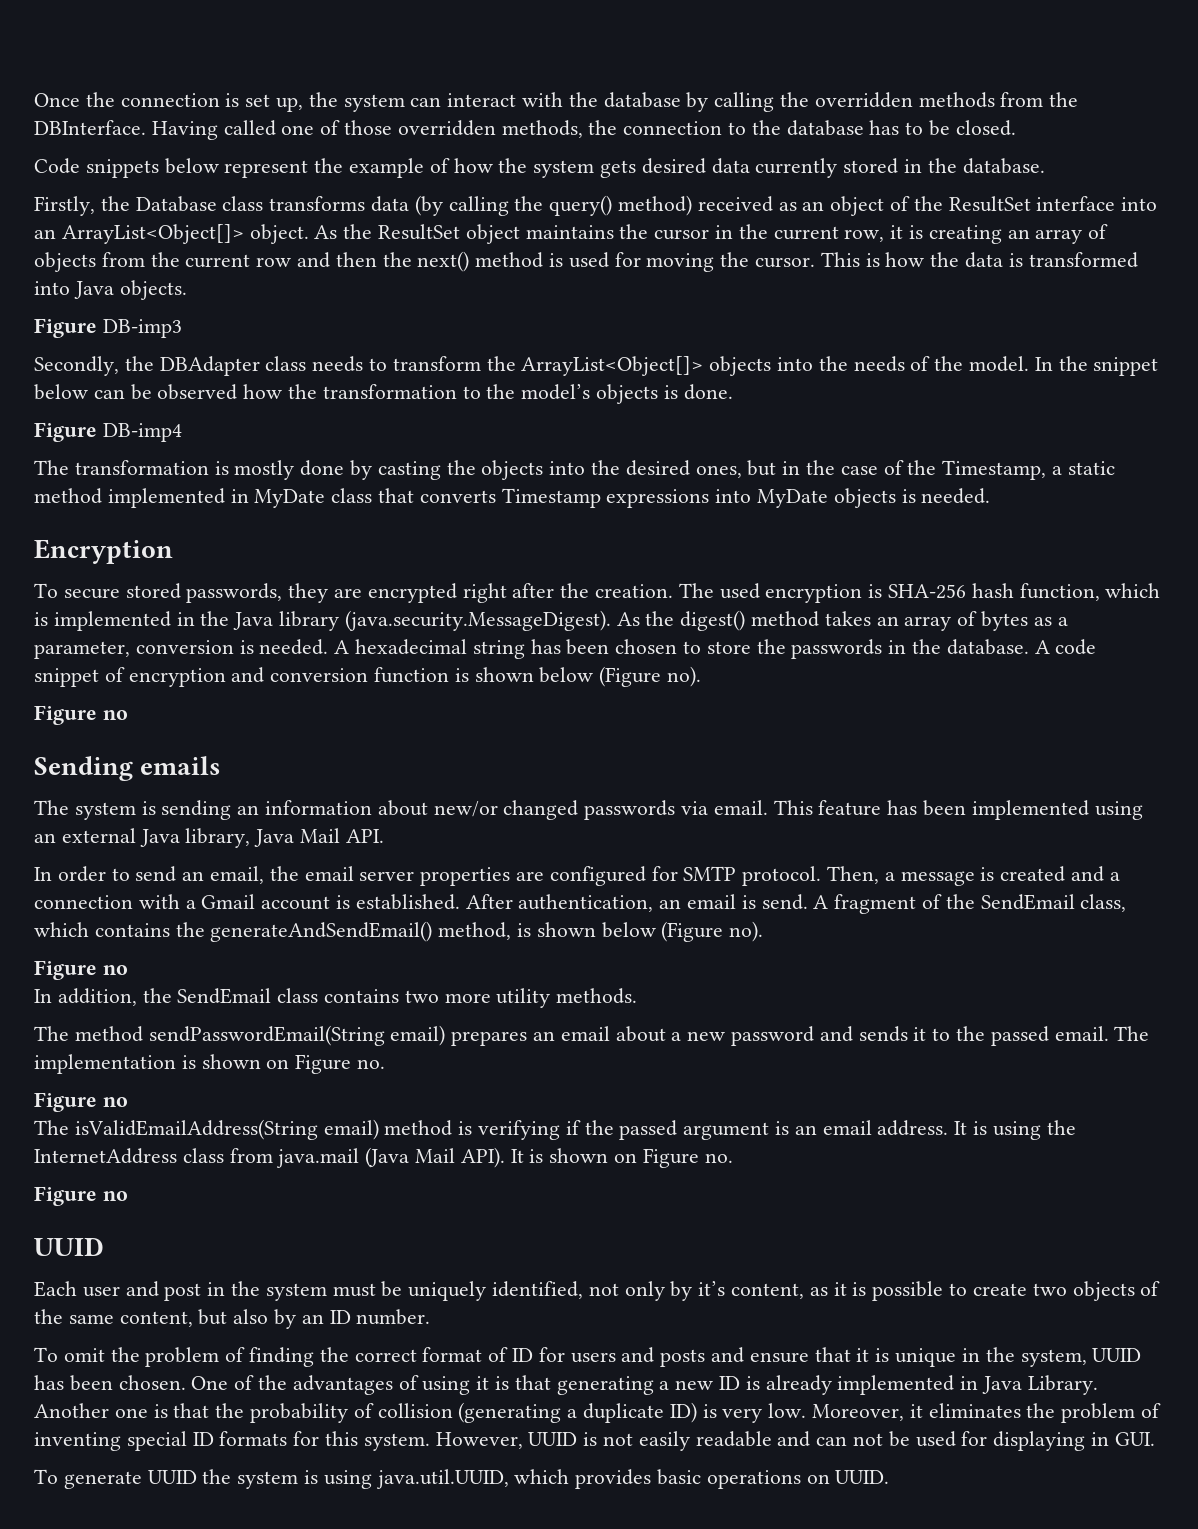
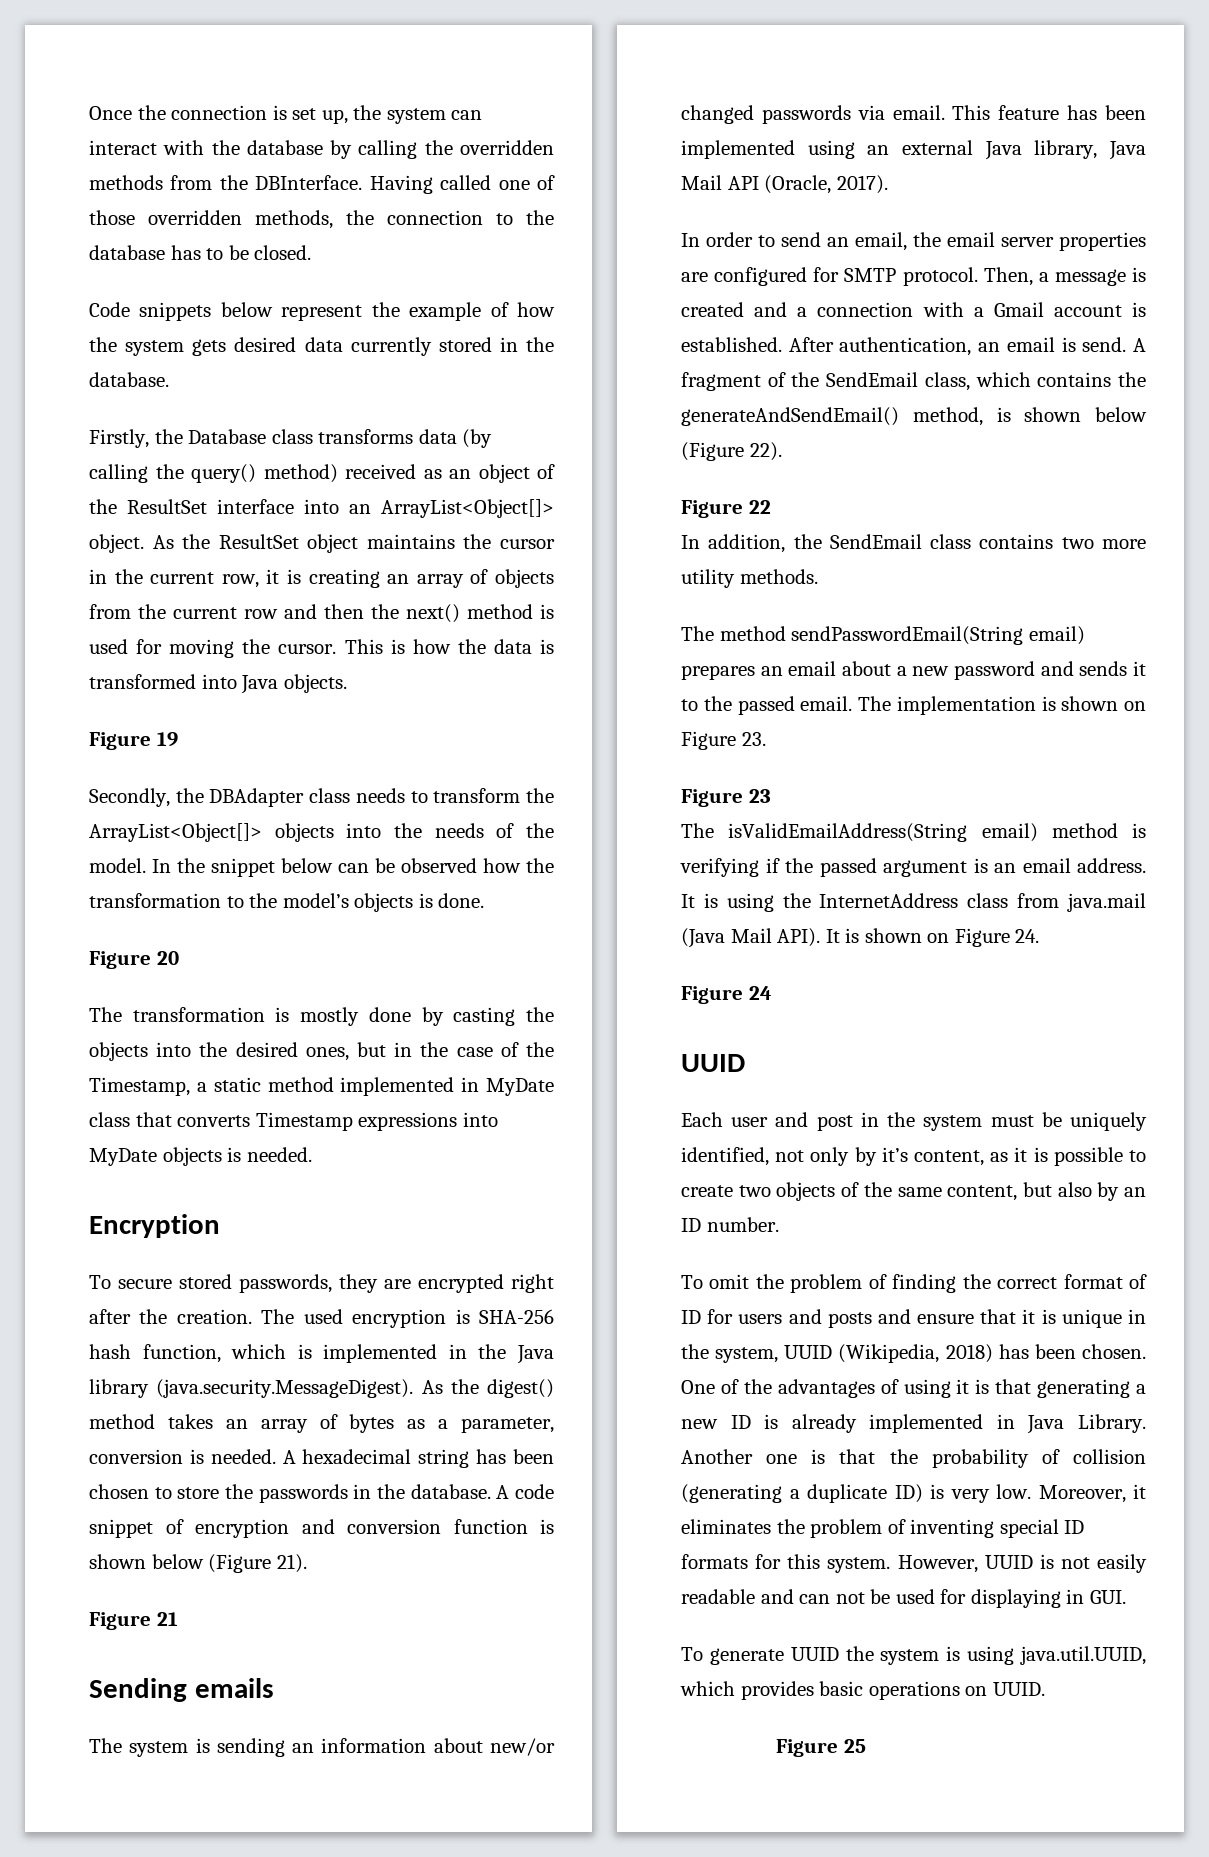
- Figure DB-imp3
+ Figure 19
- Figure DB-imp4
+ Figure 20
- A code snippet of encryption and conversion function is shown below (Figure no).
- Figure no
+ A code snippet of encryption and conversion function is shown below (Figure 21).
+ Figure 21
- This feature has been implemented using an external Java library, Java Mail API.
+ This feature has been implemented using an external Java library, Java Mail API (Oracle, 2017).
- A fragment of the SendEmail class, which contains the generateAndSendEmail() method, is shown below (Figure no).
- Figure no
+ A fragment of the SendEmail class, which contains the generateAndSendEmail() method, is shown below (Figure 22).
+ Figure 22
- The implementation is shown on Figure no.
- Figure no
+ The implementation is shown on Figure 23.
+ Figure 23
- It is shown on Figure no.
- Figure no
+ It is shown on Figure 24.
+ Figure 24
- To omit the problem of finding the correct format of ID for users and posts and ensure that it is unique in the system, UUID has been chosen.
+ To omit the problem of finding the correct format of ID for users and posts and ensure that it is unique in the system, UUID (Wikipedia, 2018) has been chosen.
+ Figure 25

